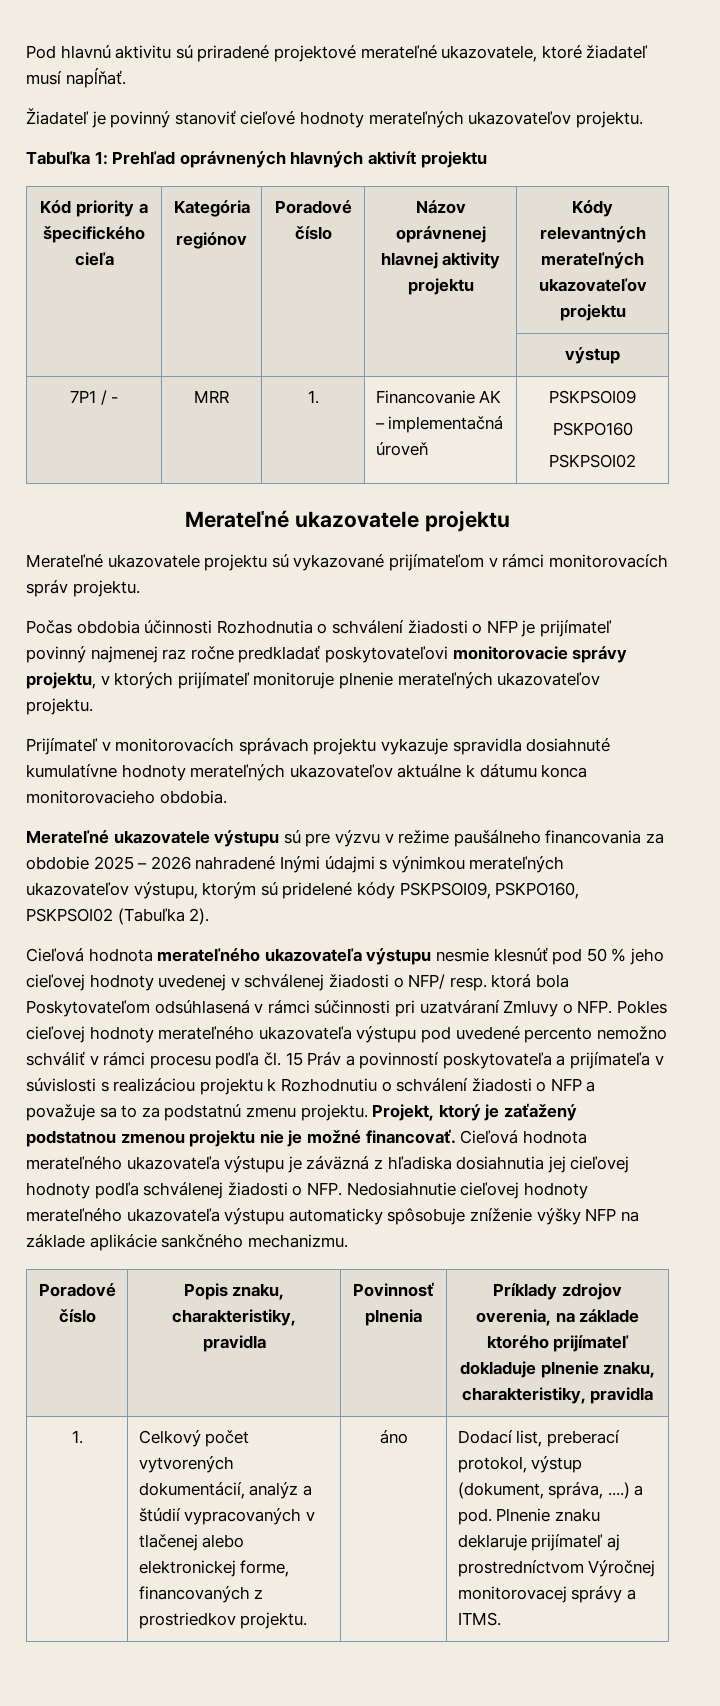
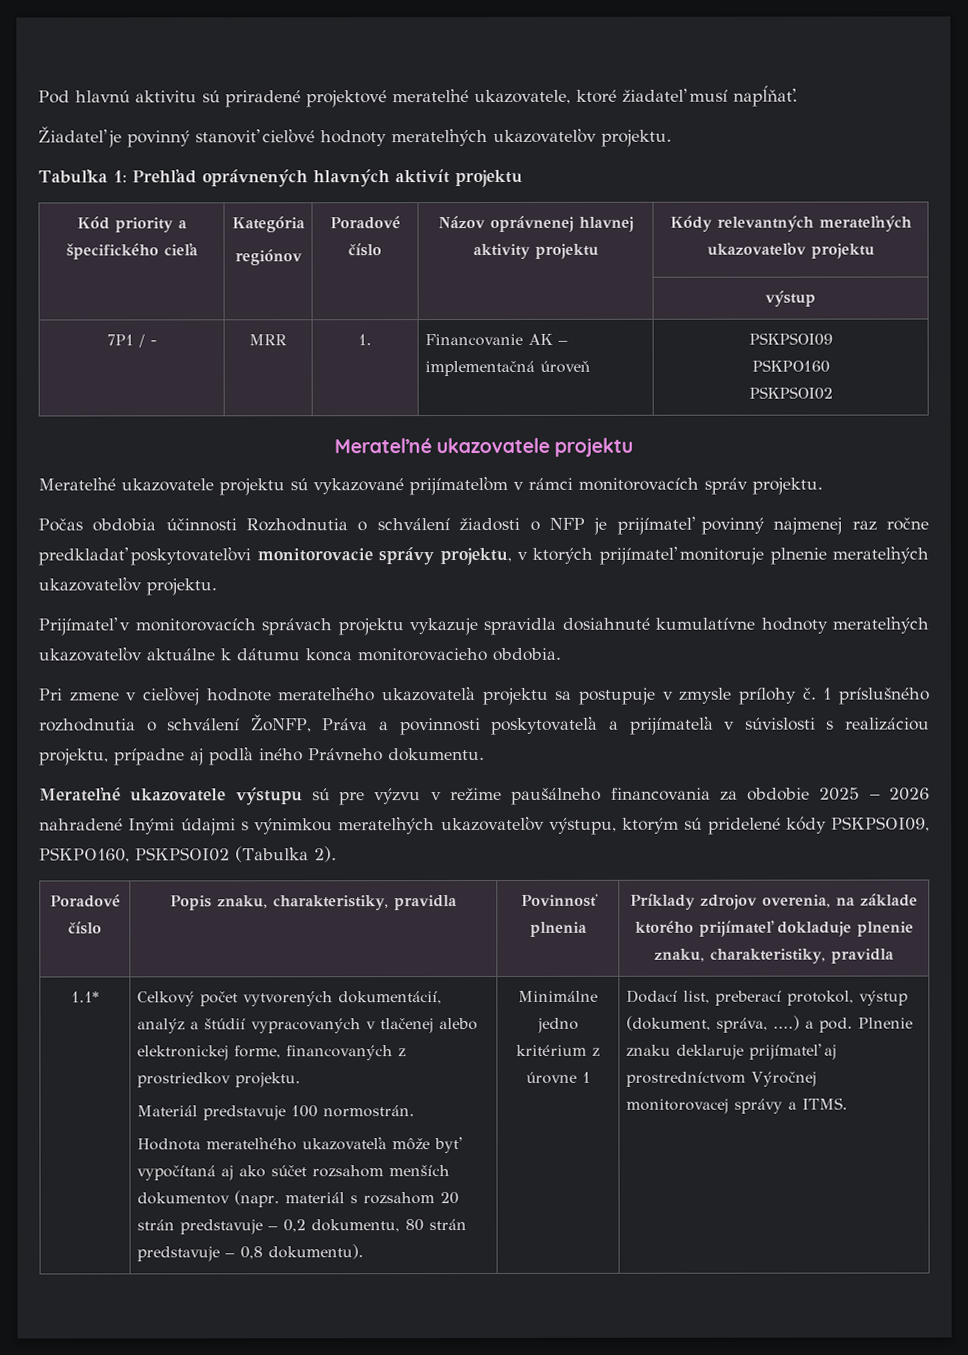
+ Pri zmene v cieľovej hodnote merateľného ukazovateľa projektu sa postupuje v zmysle prílohy č. 1 príslušného rozhodnutia o schválení ŽoNFP, Práva a povinnosti poskytovateľa a prijímateľa v súvislosti s realizáciou projektu, prípadne aj podľa iného Právneho dokumentu.
- Cieľová hodnota merateľného ukazovateľa výstupu nesmie klesnúť pod 50 % jeho cieľovej hodnoty uvedenej v schválenej žiadosti o NFP/ resp. ktorá bola Poskytovateľom odsúhlasená v rámci súčinnosti pri uzatváraní Zmluvy o NFP. Pokles cieľovej hodnoty merateľného ukazovateľa výstupu pod uvedené percento nemožno schváliť v rámci procesu podľa čl. 15 Práv a povinností poskytovateľa a prijímateľa v súvislosti s realizáciou projektu k Rozhodnutiu o schválení žiadosti o NFP a považuje sa to za podstatnú zmenu projektu. Projekt, ktorý je zaťažený podstatnou zmenou projektu nie je možné financovať. Cieľová hodnota merateľného ukazovateľa výstupu je záväzná z hľadiska dosiahnutia jej cieľovej hodnoty podľa schválenej žiadosti o NFP. Nedosiahnutie cieľovej hodnoty merateľného ukazovateľa výstupu automaticky spôsobuje zníženie výšky NFP na základe aplikácie sankčného mechanizmu.
  Poradové číslo | Popis znaku, charakteristiky, pravidla | Povinnosť plnenia | Príklady zdrojov overenia, na základe ktorého prijímateľ dokladuje plnenie znaku, charakteristiky, pravidla
- 1.
+ 1.1*
- áno
+ Materiál predstavuje 100 normostrán.
+ Hodnota merateľného ukazovateľa môže byť vypočítaná aj ako súčet rozsahom menších dokumentov (napr. materiál s rozsahom 20 strán predstavuje – 0,2 dokumentu, 80 strán predstavuje – 0,8 dokumentu). | Minimálne jedno kritérium z úrovne 1

